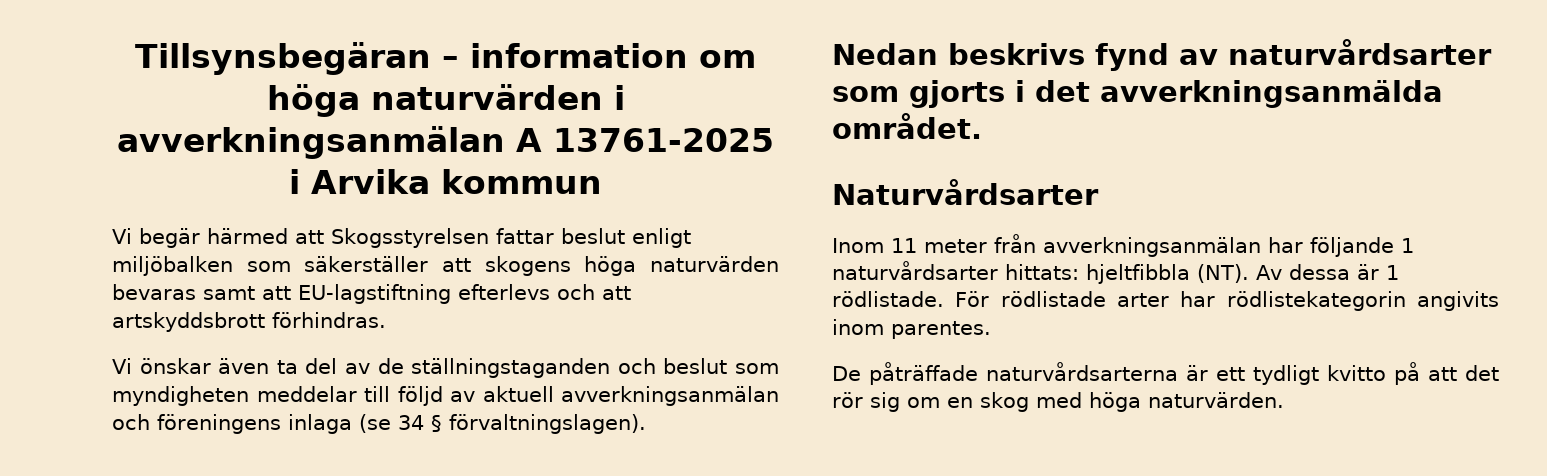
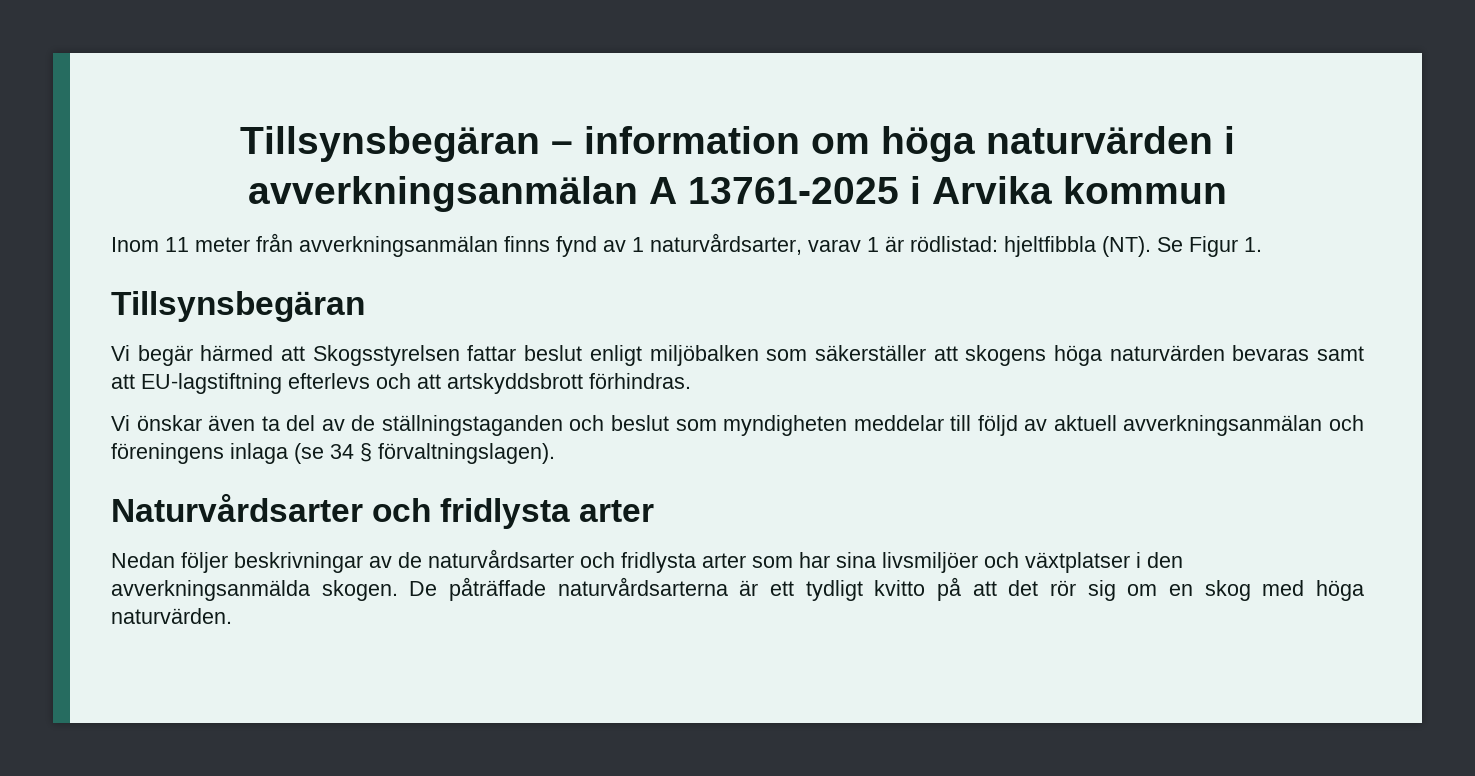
+ Inom 11 meter från avverkningsanmälan finns fynd av 1 naturvårdsarter, varav 1 är rödlistad: hjeltfibbla (NT). Se Figur 1.
+ Tillsynsbegäran
- Nedan beskrivs fynd av naturvårdsarter som gjorts i det avverkningsanmälda området.
- Naturvårdsarter
- Inom 11 meter från avverkningsanmälan har följande 1 naturvårdsarter hittats: hjeltfibbla (NT). Av dessa är 1 rödlistade. För rödlistade arter har rödlistekategorin angivits inom parentes.
- De påträffade naturvårdsarterna är ett tydligt kvitto på att det rör sig om en skog med höga naturvärden.
+ Naturvårdsarter och fridlysta arter
+ Nedan följer beskrivningar av de naturvårdsarter och fridlysta arter som har sina livsmiljöer och växtplatser i den avverkningsanmälda skogen. De påträffade naturvårdsarterna är ett tydligt kvitto på att det rör sig om en skog med höga naturvärden.

